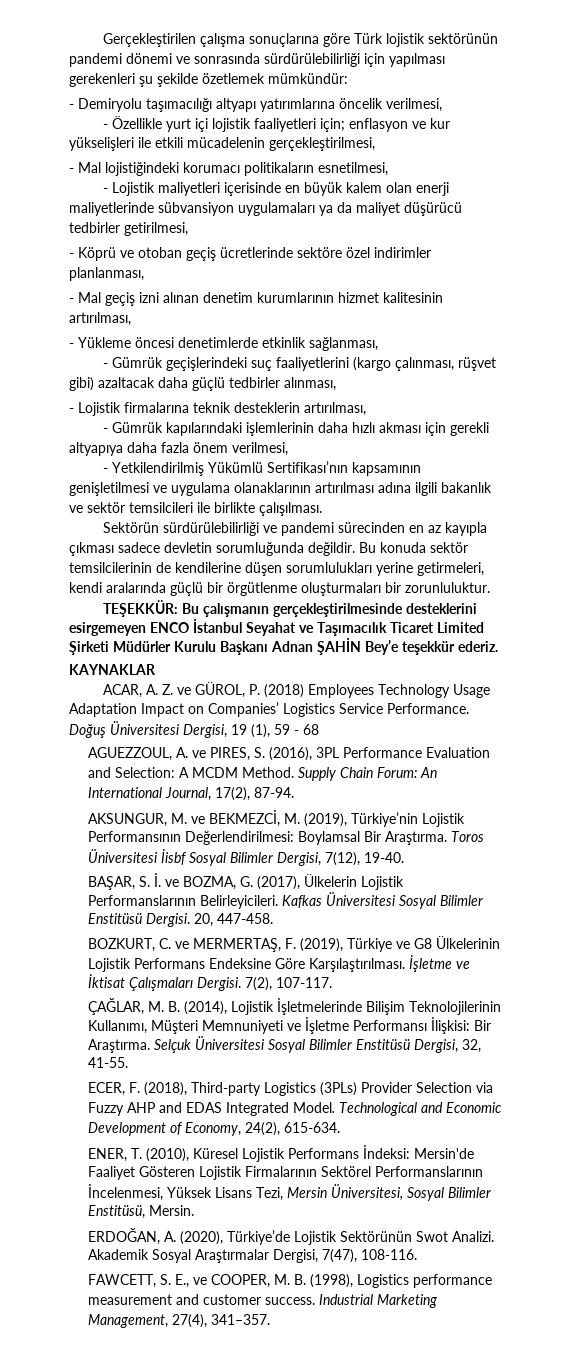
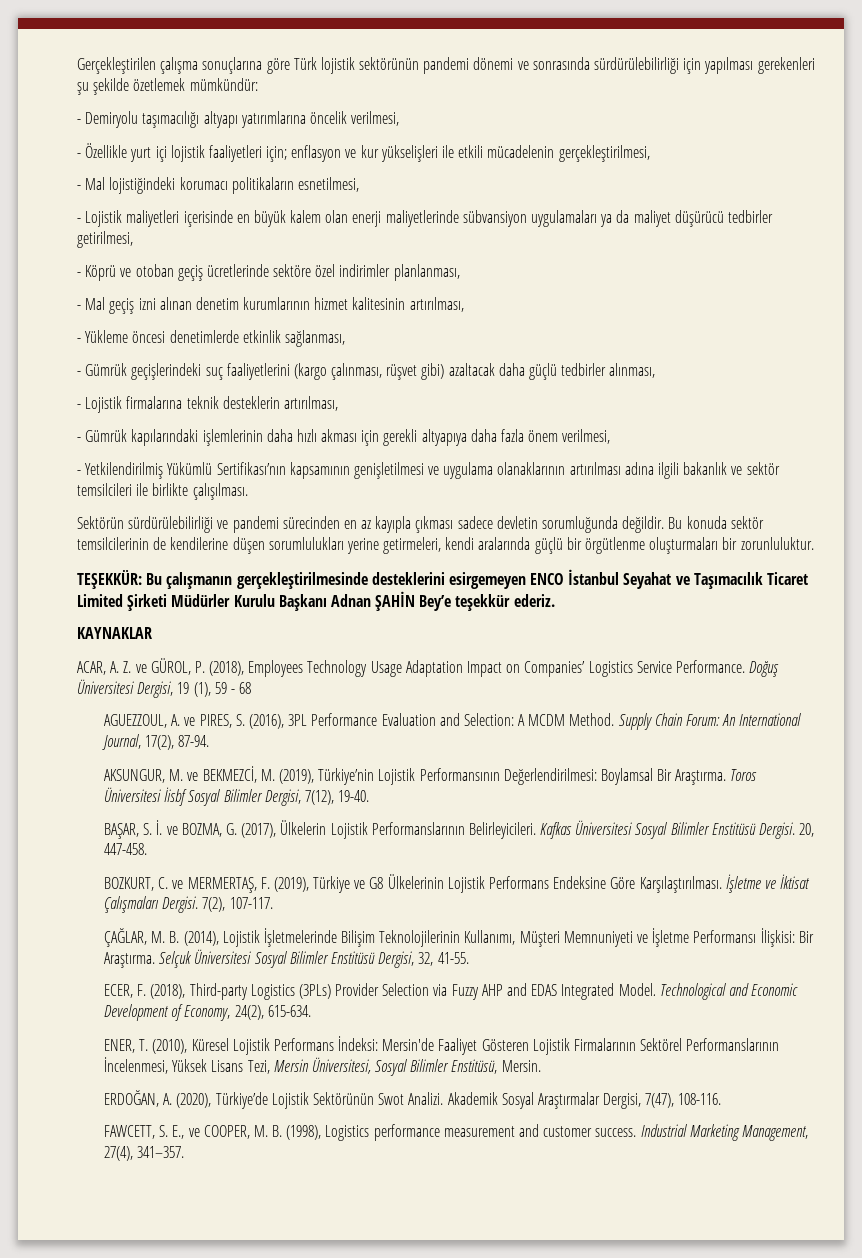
- ACAR, A. Z. ve GÜROL, P. (2018) Employees Technology Usage Adaptation Impact on Companies’ Logistics Service Performance.
+ ACAR, A. Z. ve GÜROL, P. (2018), Employees Technology Usage Adaptation Impact on Companies’ Logistics Service Performance.

